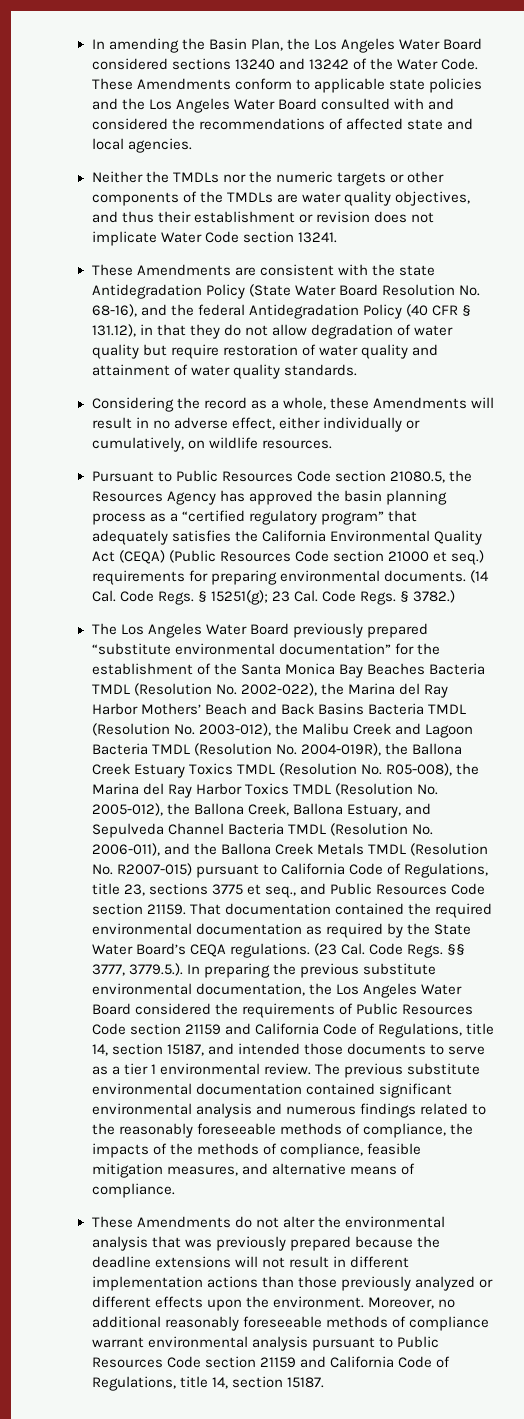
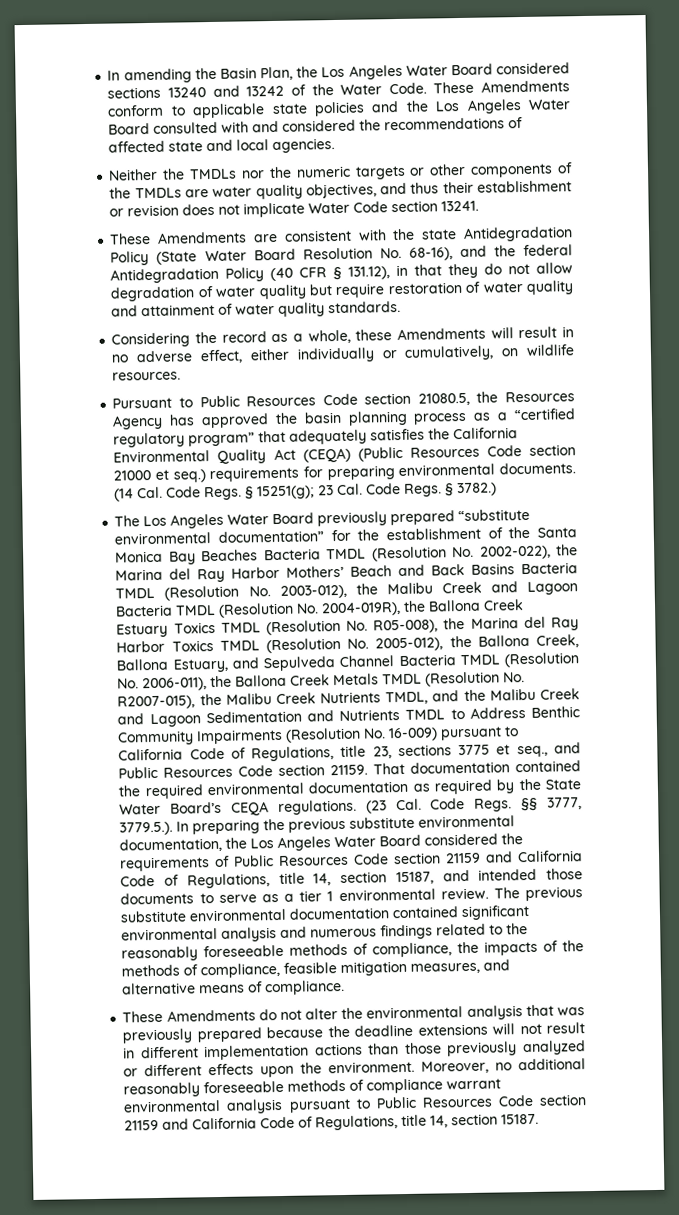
- The Los Angeles Water Board previously prepared “substitute environmental documentation” for the establishment of the Santa Monica Bay Beaches Bacteria TMDL (Resolution No. 2002-022), the Marina del Ray Harbor Mothers’ Beach and Back Basins Bacteria TMDL (Resolution No. 2003-012), the Malibu Creek and Lagoon Bacteria TMDL (Resolution No. 2004-019R), the Ballona Creek Estuary Toxics TMDL (Resolution No. R05-008), the Marina del Ray Harbor Toxics TMDL (Resolution No. 2005-012), the Ballona Creek, Ballona Estuary, and Sepulveda Channel Bacteria TMDL (Resolution No. 2006-011), and the Ballona Creek Metals TMDL (Resolution No. R2007-015) pursuant to California Code of Regulations, title 23, sections 3775 et seq., and Public Resources Code section 21159.
+ The Los Angeles Water Board previously prepared “substitute environmental documentation” for the establishment of the Santa Monica Bay Beaches Bacteria TMDL (Resolution No. 2002-022), the Marina del Ray Harbor Mothers’ Beach and Back Basins Bacteria TMDL (Resolution No. 2003-012), the Malibu Creek and Lagoon Bacteria TMDL (Resolution No. 2004-019R), the Ballona Creek Estuary Toxics TMDL (Resolution No. R05-008), the Marina del Ray Harbor Toxics TMDL (Resolution No. 2005-012), the Ballona Creek, Ballona Estuary, and Sepulveda Channel Bacteria TMDL (Resolution No. 2006-011), the Ballona Creek Metals TMDL (Resolution No. R2007-015), the Malibu Creek Nutrients TMDL, and the Malibu Creek and Lagoon Sedimentation and Nutrients TMDL to Address Benthic Community Impairments (Resolution No. 16-009) pursuant to California Code of Regulations, title 23, sections 3775 et seq., and Public Resources Code section 21159.

